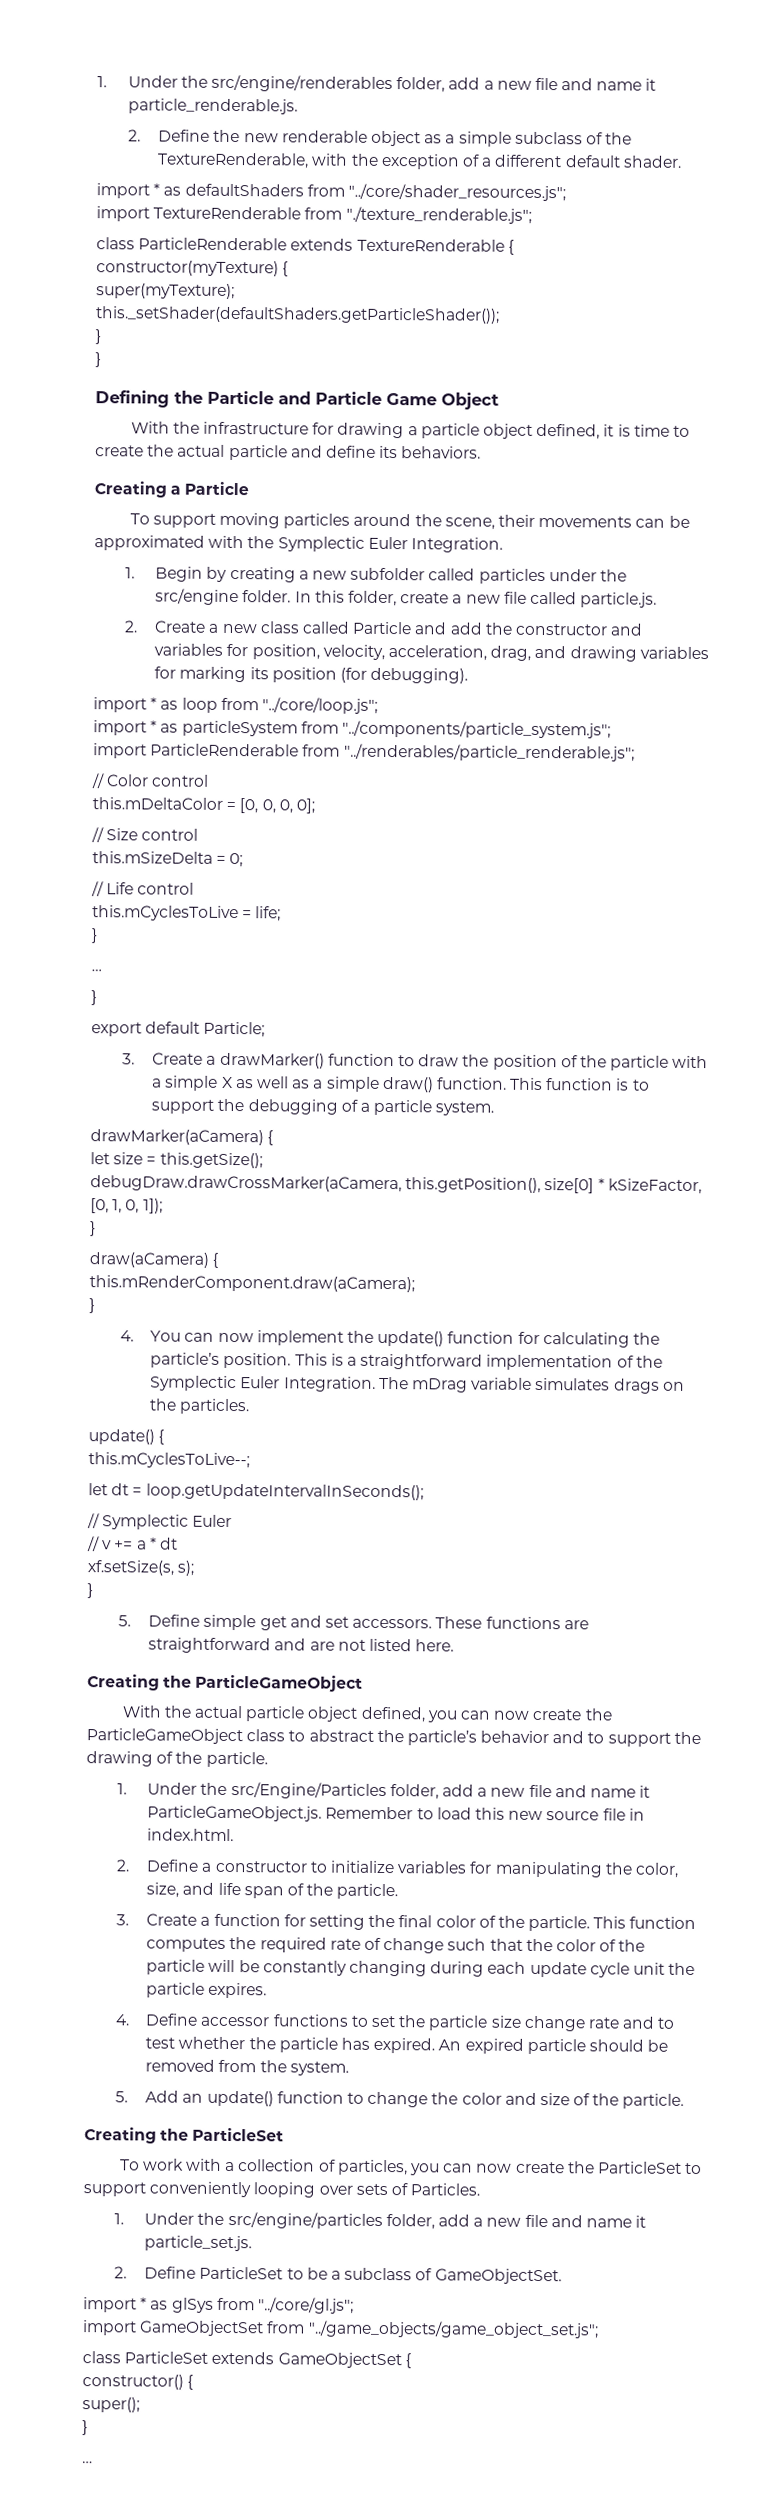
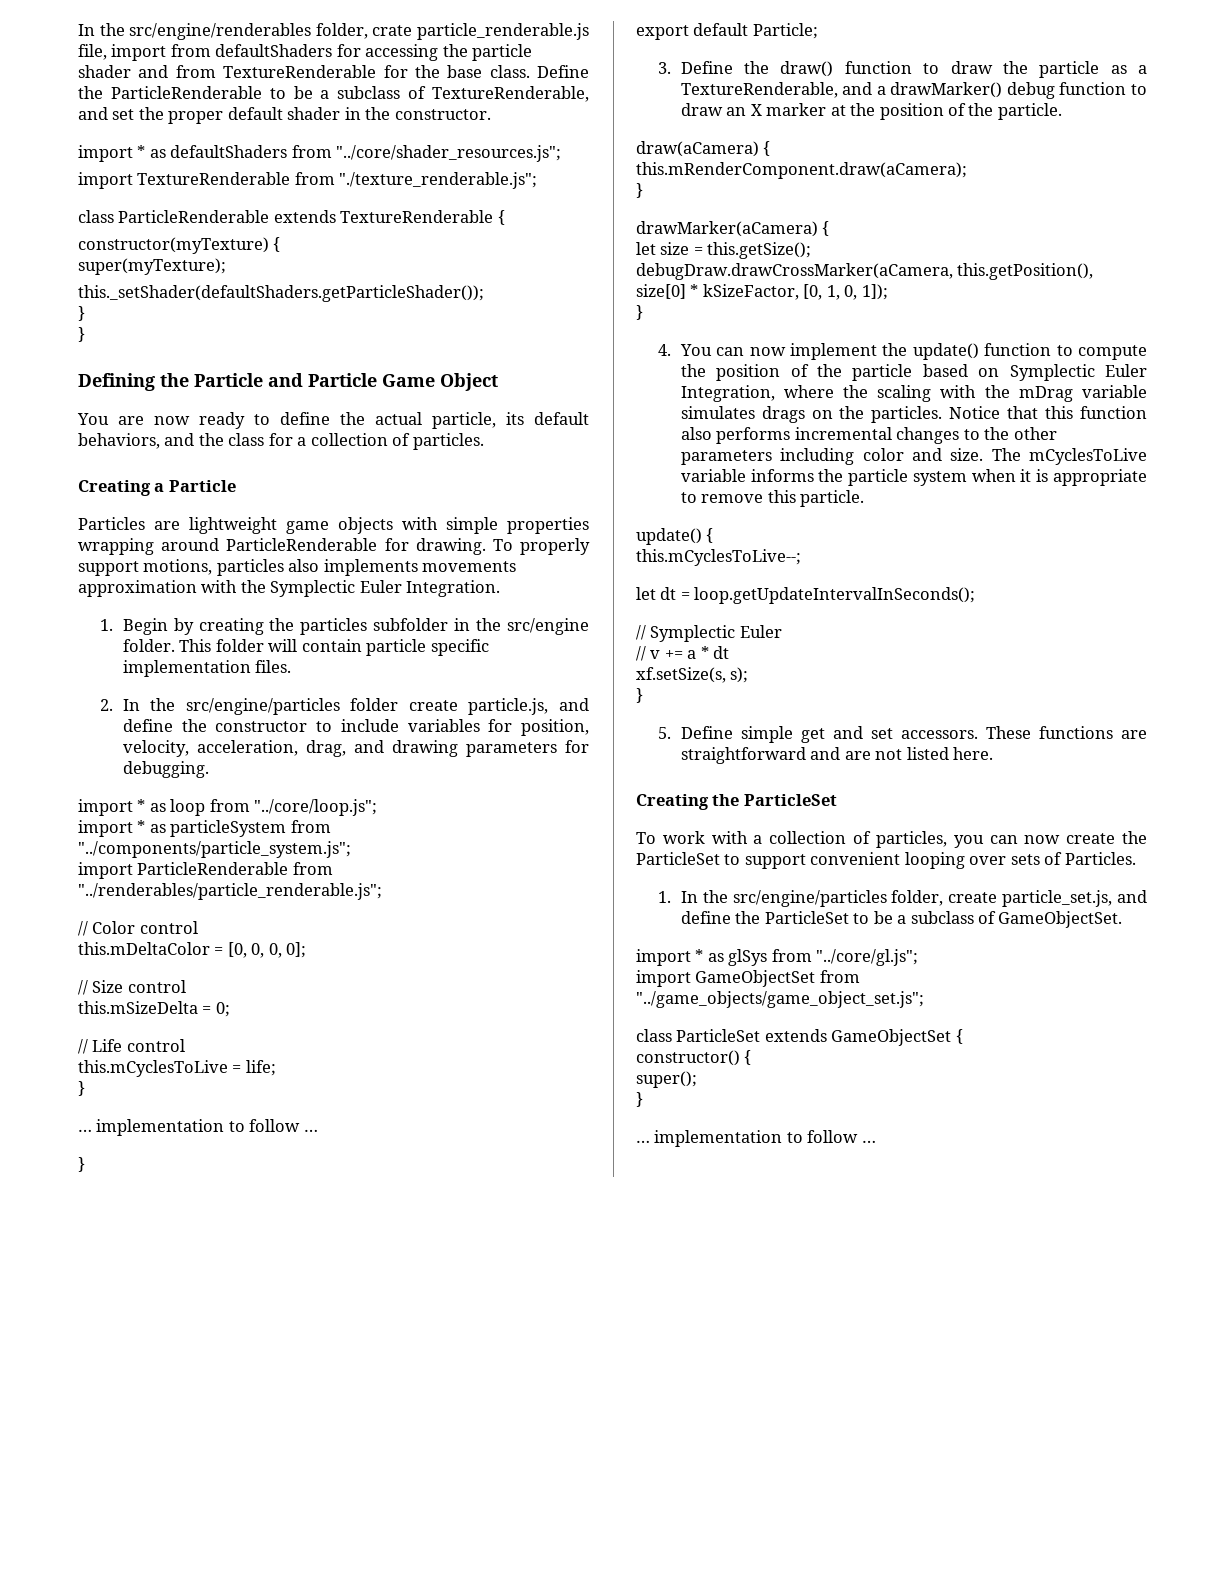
- 1. Under the src/engine/renderables folder, add a new file and name it particle_renderable.js.
- 2. Define the new renderable object as a simple subclass of the TextureRenderable, with the exception of a different default shader.
+ In the src/engine/renderables folder, crate particle_renderable.js file, import from defaultShaders for accessing the particle shader and from TextureRenderable for the base class. Define the ParticleRenderable to be a subclass of TextureRenderable, and set the proper default shader in the constructor.
- With the infrastructure for drawing a particle object defined, it is time to create the actual particle and define its behaviors.
+ You are now ready to define the actual particle, its default behaviors, and the class for a collection of particles.
  Creating a Particle
- To support moving particles around the scene, their movements can be approximated with the Symplectic Euler Integration.
+ Particles are lightweight game objects with simple properties wrapping around ParticleRenderable for drawing. To properly support motions, particles also implements movements approximation with the Symplectic Euler Integration.
- 1. Begin by creating a new subfolder called particles under the src/engine folder. In this folder, create a new file called particle.js.
- 2. Create a new class called Particle and add the constructor and variables for position, velocity, acceleration, drag, and drawing variables for marking its position (for debugging).
+ 1. Begin by creating the particles subfolder in the src/engine folder. This folder will contain particle specific implementation files.
+ 2. In the src/engine/particles folder create particle.js, and define the constructor to include variables for position, velocity, acceleration, drag, and drawing parameters for debugging.
  this.mCyclesToLive = life;
  }
- …
+ … implementation to follow …
- 3. Create a drawMarker() function to draw the position of the particle with a simple X as well as a simple draw() function. This function is to support the debugging of a particle system.
+ 3. Define the draw() function to draw the particle as a TextureRenderable, and a drawMarker() debug function to draw an X marker at the position of the particle.
+ draw(aCamera) {
+ this.mRenderComponent.draw(aCamera);
+ }
- draw(aCamera) {
- this.mRenderComponent.draw(aCamera);
- }
- 4. You can now implement the update() function for calculating the particle’s position. This is a straightforward implementation of the Symplectic Euler Integration. The mDrag variable simulates drags on the particles.
+ 4. You can now implement the update() function to compute the position of the particle based on Symplectic Euler Integration, where the scaling with the mDrag variable simulates drags on the particles. Notice that this function also performs incremental changes to the other parameters including color and size. The mCyclesToLive variable informs the particle system when it is appropriate to remove this particle.
- Creating the ParticleGameObject
- With the actual particle object defined, you can now create the ParticleGameObject class to abstract the particle’s behavior and to support the drawing of the particle.
- 1. Under the src/Engine/Particles folder, add a new file and name it ParticleGameObject.js. Remember to load this new source file in index.html.
- 2. Define a constructor to initialize variables for manipulating the color, size, and life span of the particle.
- 3. Create a function for setting the final color of the particle. This function computes the required rate of change such that the color of the particle will be constantly changing during each update cycle unit the particle expires.
- 4. Define accessor functions to set the particle size change rate and to test whether the particle has expired. An expired particle should be removed from the system.
- 5. Add an update() function to change the color and size of the particle.
- To work with a collection of particles, you can now create the ParticleSet to support conveniently looping over sets of Particles.
+ To work with a collection of particles, you can now create the ParticleSet to support convenient looping over sets of Particles.
- 1. Under the src/engine/particles folder, add a new file and name it particle_set.js.
- 2. Define ParticleSet to be a subclass of GameObjectSet.
+ 1. In the src/engine/particles folder, create particle_set.js, and define the ParticleSet to be a subclass of GameObjectSet.
  super();
  }
- …
+ … implementation to follow …

